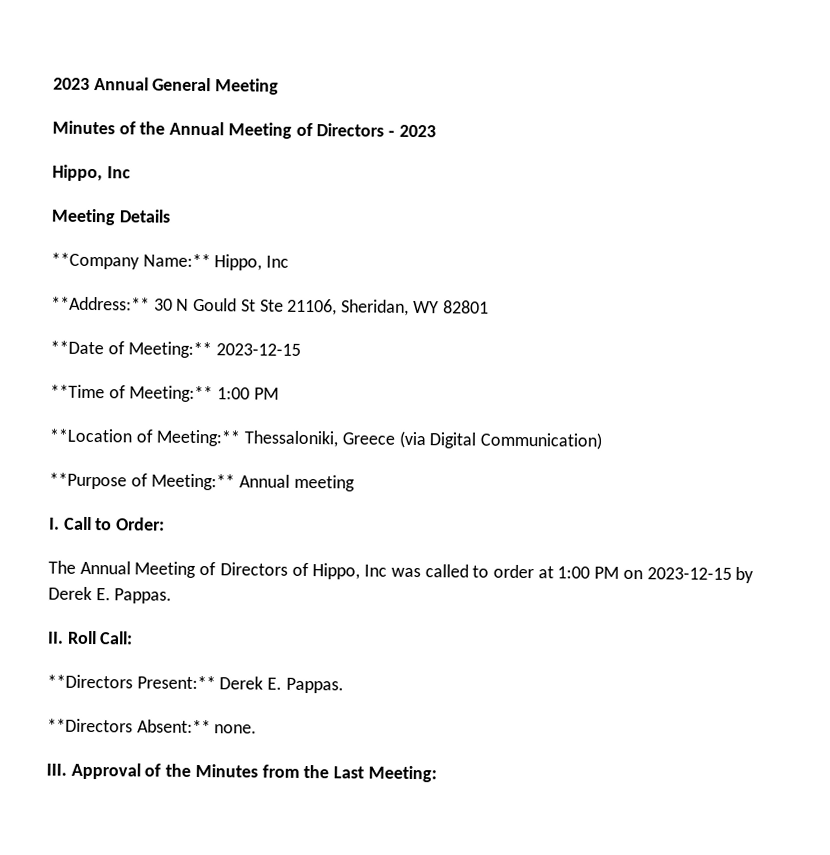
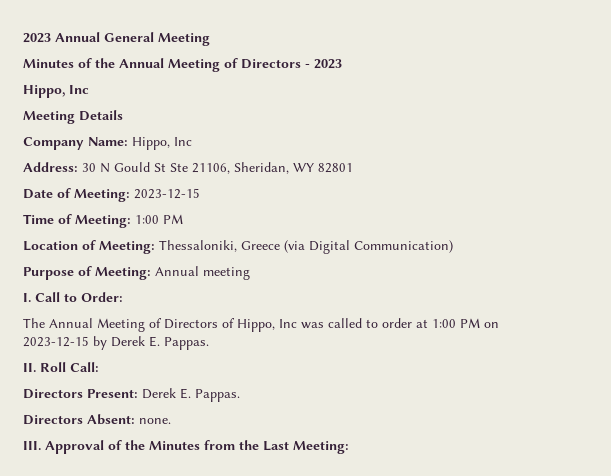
- **Company Name:** Hippo, Inc
- **Address:** 30 N Gould St Ste 21106, Sheridan, WY 82801
+ Company Name: Hippo, Inc
+ Address: 30 N Gould St Ste 21106, Sheridan, WY 82801
- **Date of Meeting:** 2023-12-15
- **Time of Meeting:** 1:00 PM
+ Date of Meeting: 2023-12-15
+ Time of Meeting: 1:00 PM
- **Location of Meeting:** Thessaloniki, Greece (via Digital Communication)
+ Location of Meeting: Thessaloniki, Greece (via Digital Communication)
- **Purpose of Meeting:** Annual meeting
+ Purpose of Meeting: Annual meeting
- **Directors Present:** Derek E. Pappas.
- **Directors Absent:** none.
+ Directors Present: Derek E. Pappas.
+ Directors Absent: none.

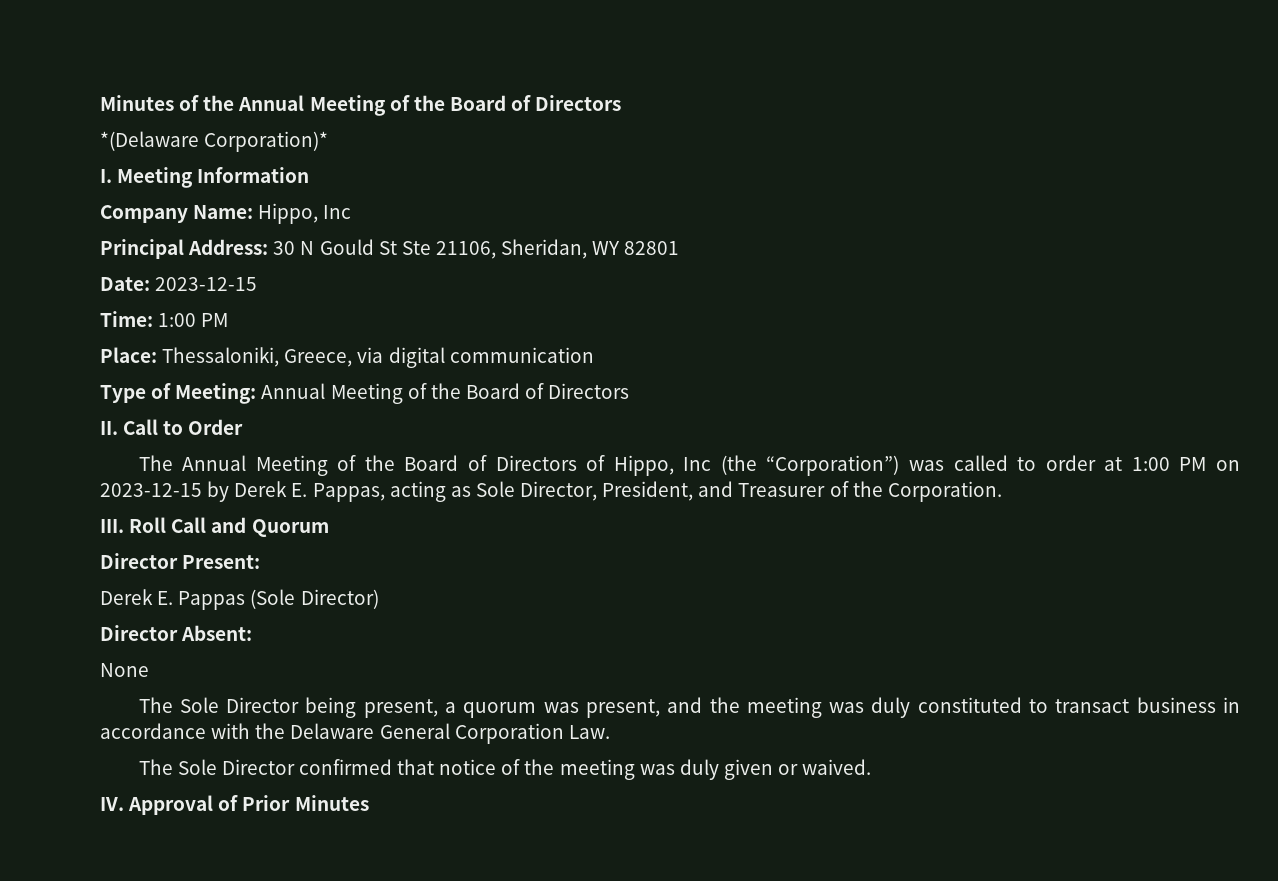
- 2023 Annual General Meeting
- Minutes of the Annual Meeting of Directors - 2023
- Hippo, Inc
- Meeting Details
+ Minutes of the Annual Meeting of the Board of Directors
+ *(Delaware Corporation)*
+ I. Meeting Information
- Address: 30 N Gould St Ste 21106, Sheridan, WY 82801
+ Principal Address: 30 N Gould St Ste 21106, Sheridan, WY 82801
- Date of Meeting: 2023-12-15
- Time of Meeting: 1:00 PM
- Location of Meeting: Thessaloniki, Greece (via Digital Communication)
- Purpose of Meeting: Annual meeting
- I. Call to Order:
+ Date: 2023-12-15
+ Time: 1:00 PM
+ Place: Thessaloniki, Greece, via digital communication
+ Type of Meeting: Annual Meeting of the Board of Directors
+ II. Call to Order
- The Annual Meeting of Directors of Hippo, Inc was called to order at 1:00 PM on 2023-12-15 by Derek E. Pappas.
- II. Roll Call:
- Directors Present: Derek E. Pappas.
- Directors Absent: none.
- III. Approval of the Minutes from the Last Meeting:
+ The Annual Meeting of the Board of Directors of Hippo, Inc (the “Corporation”) was called to order at 1:00 PM on 2023-12-15 by Derek E. Pappas, acting as Sole Director, President, and Treasurer of the Corporation.
+ III. Roll Call and Quorum
+ Director Present:
+ Derek E. Pappas (Sole Director)
+ Director Absent:
+ None
+ The Sole Director being present, a quorum was present, and the meeting was duly constituted to transact business in accordance with the Delaware General Corporation Law.
+ The Sole Director confirmed that notice of the meeting was duly given or waived.
+ IV. Approval of Prior Minutes

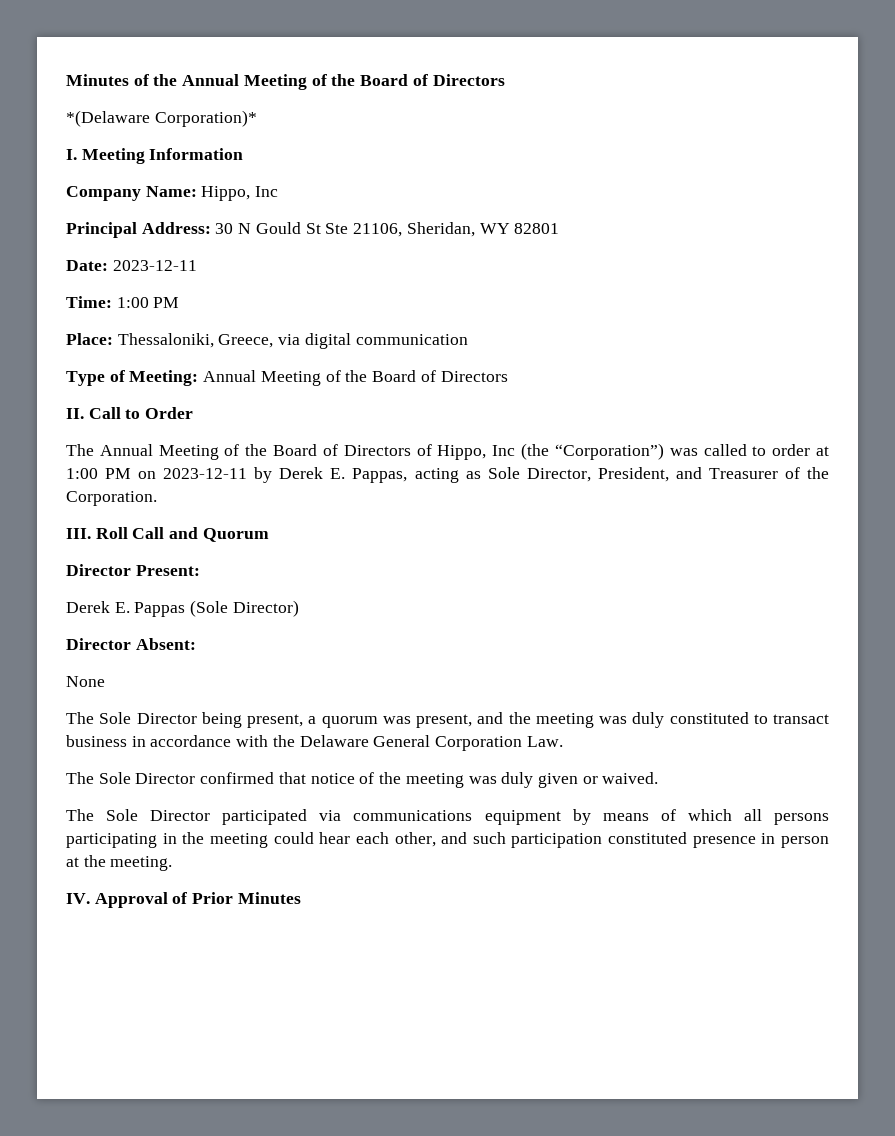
- Date: 2023-12-15
+ Date: 2023-12-11
- The Annual Meeting of the Board of Directors of Hippo, Inc (the “Corporation”) was called to order at 1:00 PM on 2023-12-15 by Derek E. Pappas, acting as Sole Director, President, and Treasurer of the Corporation.
+ The Annual Meeting of the Board of Directors of Hippo, Inc (the “Corporation”) was called to order at 1:00 PM on 2023-12-11 by Derek E. Pappas, acting as Sole Director, President, and Treasurer of the Corporation.
+ The Sole Director participated via communications equipment by means of which all persons participating in the meeting could hear each other, and such participation constituted presence in person at the meeting.

